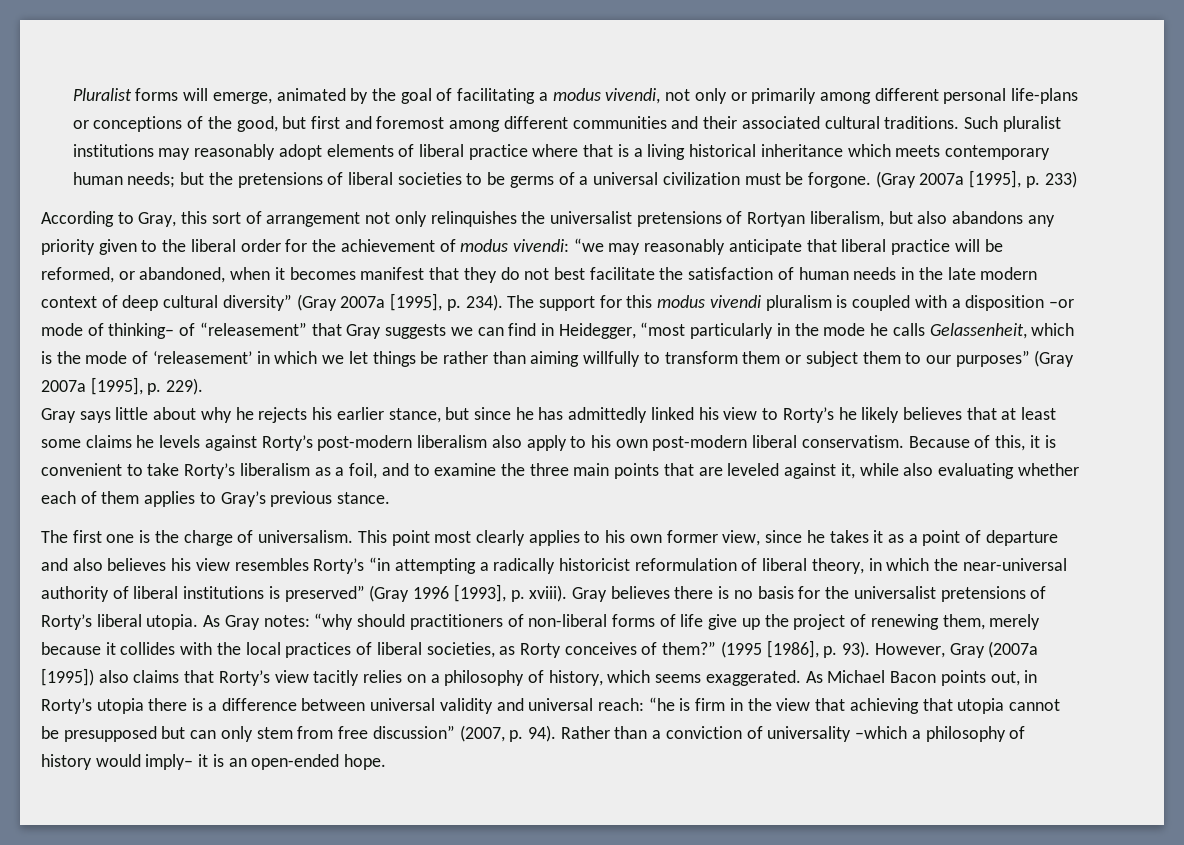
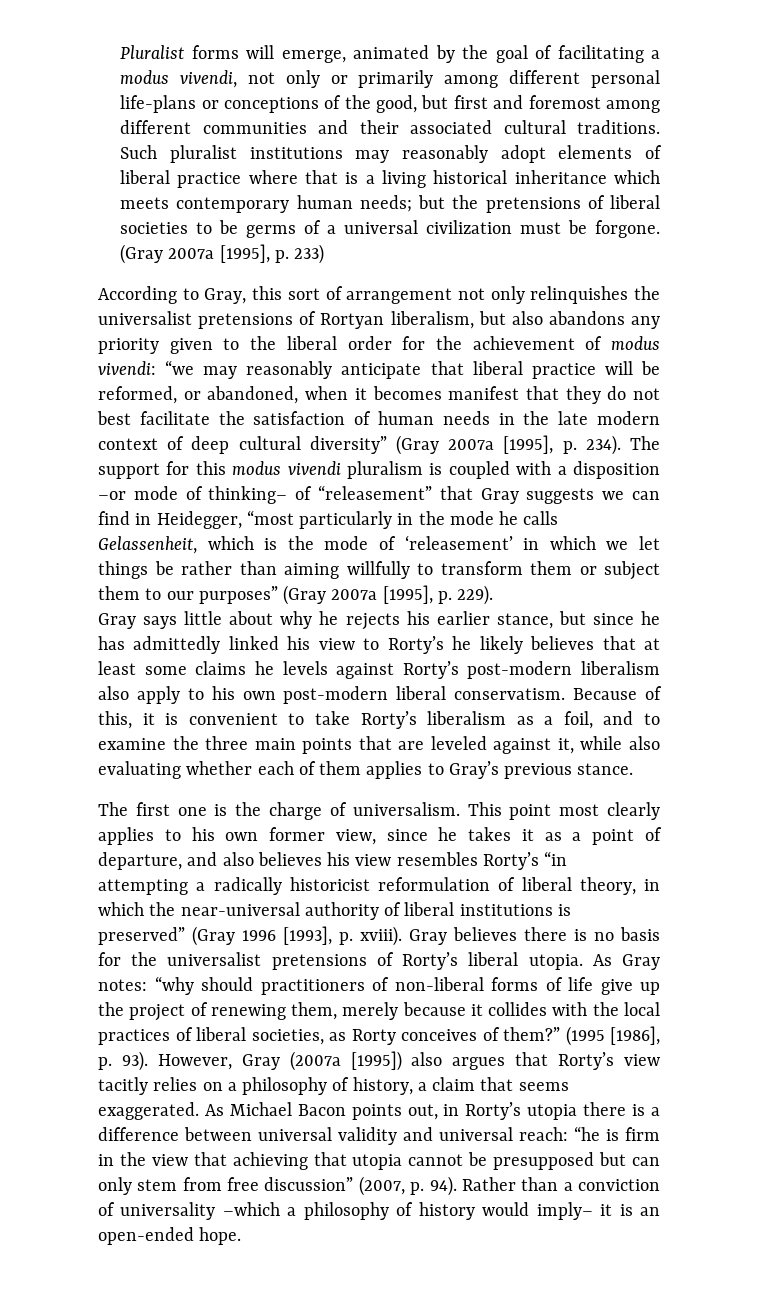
- This point most clearly applies to his own former view, since he takes it as a point of departure and also believes his view resembles Rorty’s “in attempting a radically historicist reformulation of liberal theory, in which the near-universal authority of liberal institutions is preserved” (Gray 1996 [1993], p. xviii).
+ This point most clearly applies to his own former view, since he takes it as a point of departure, and also believes his view resembles Rorty’s “in attempting a radically historicist reformulation of liberal theory, in which the near-universal authority of liberal institutions is preserved” (Gray 1996 [1993], p. xviii).
- However, Gray (2007a [1995]) also claims that Rorty’s view tacitly relies on a philosophy of history, which seems exaggerated.
+ However, Gray (2007a [1995]) also argues that Rorty’s view tacitly relies on a philosophy of history, a claim that seems exaggerated.

